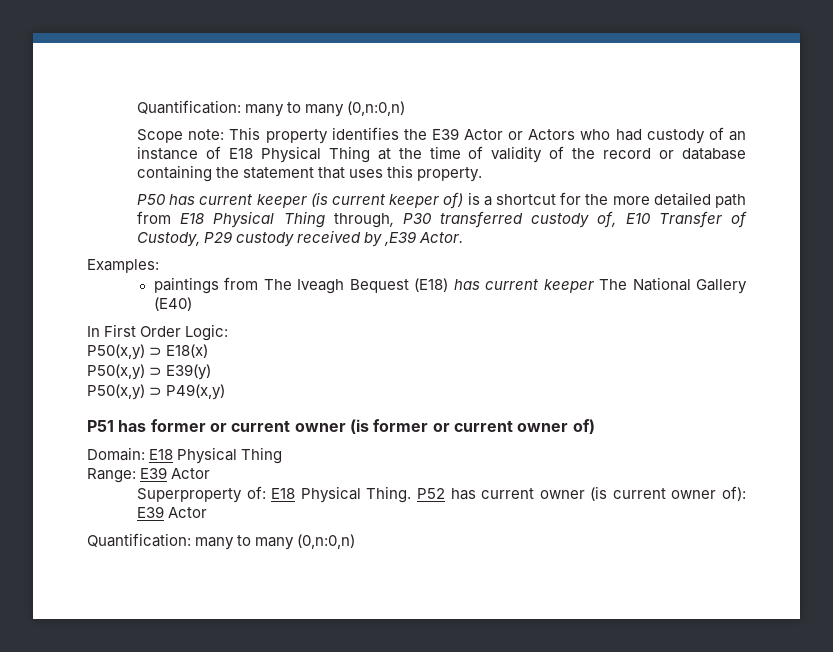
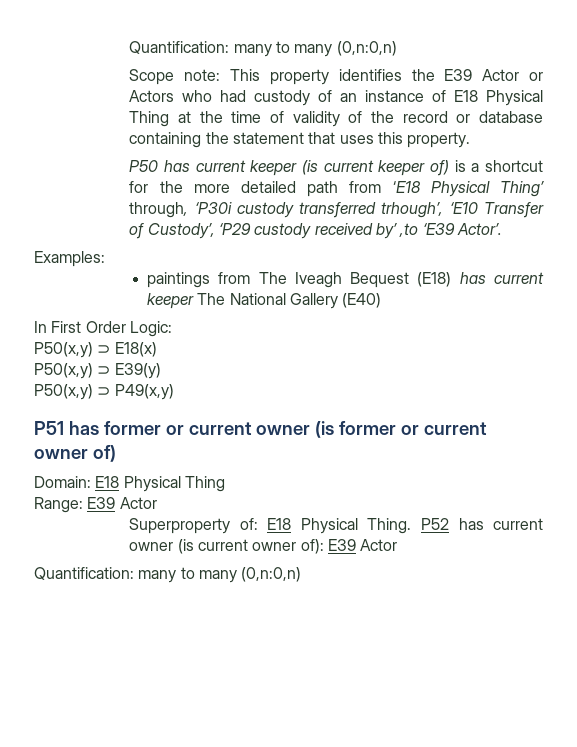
- P50 has current keeper (is current keeper of) is a shortcut for the more detailed path from E18 Physical Thing through, P30 transferred custody of, E10 Transfer of Custody, P29 custody received by ,E39 Actor.
+ P50 has current keeper (is current keeper of) is a shortcut for the more detailed path from ‘E18 Physical Thing’ through, ‘P30i custody transferred trhough’, ‘E10 Transfer of Custody’, ‘P29 custody received by’ ,to ‘E39 Actor’.

